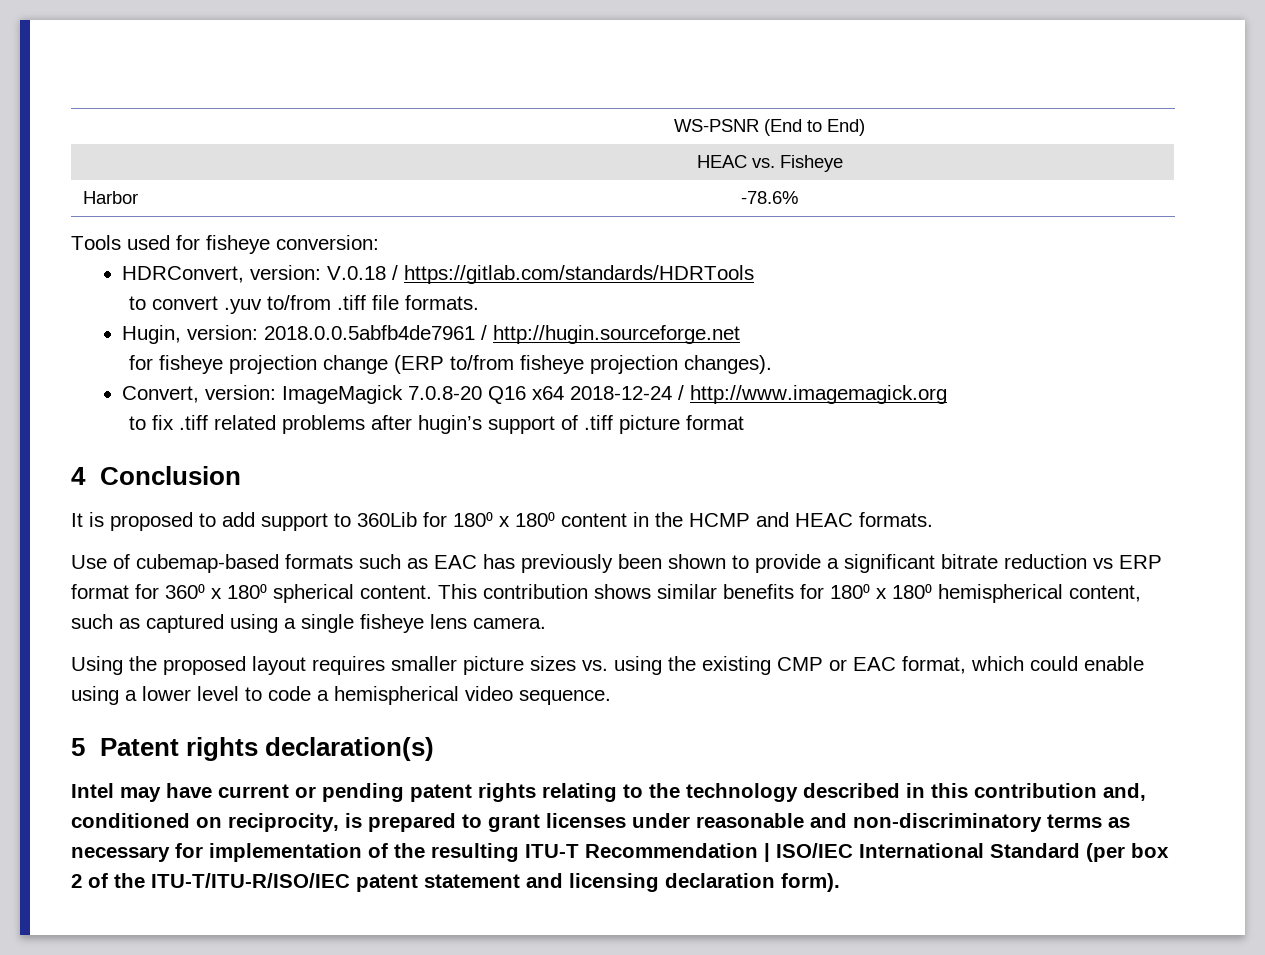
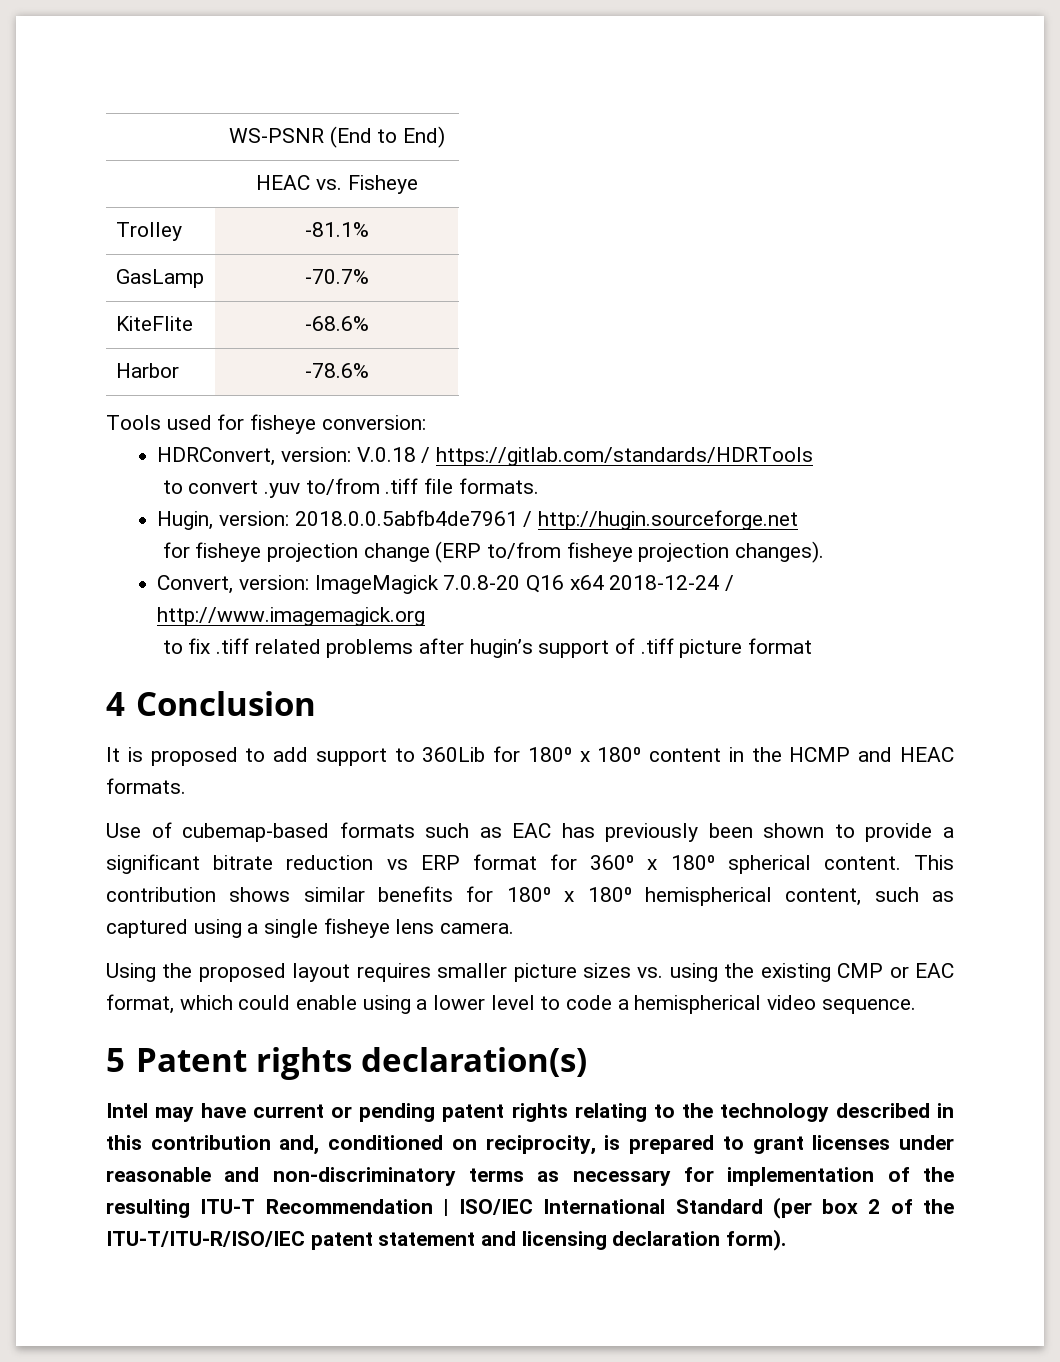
+ Trolley | -81.1%
+ GasLamp | -70.7%
+ KiteFlite | -68.6%

